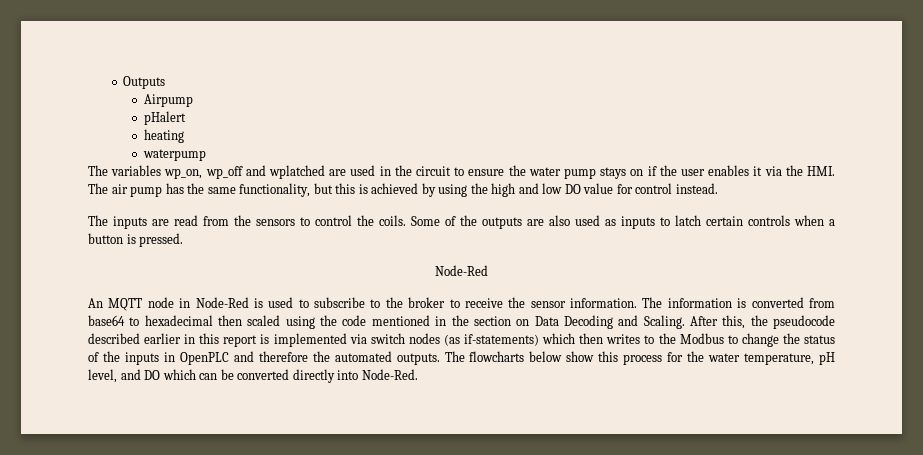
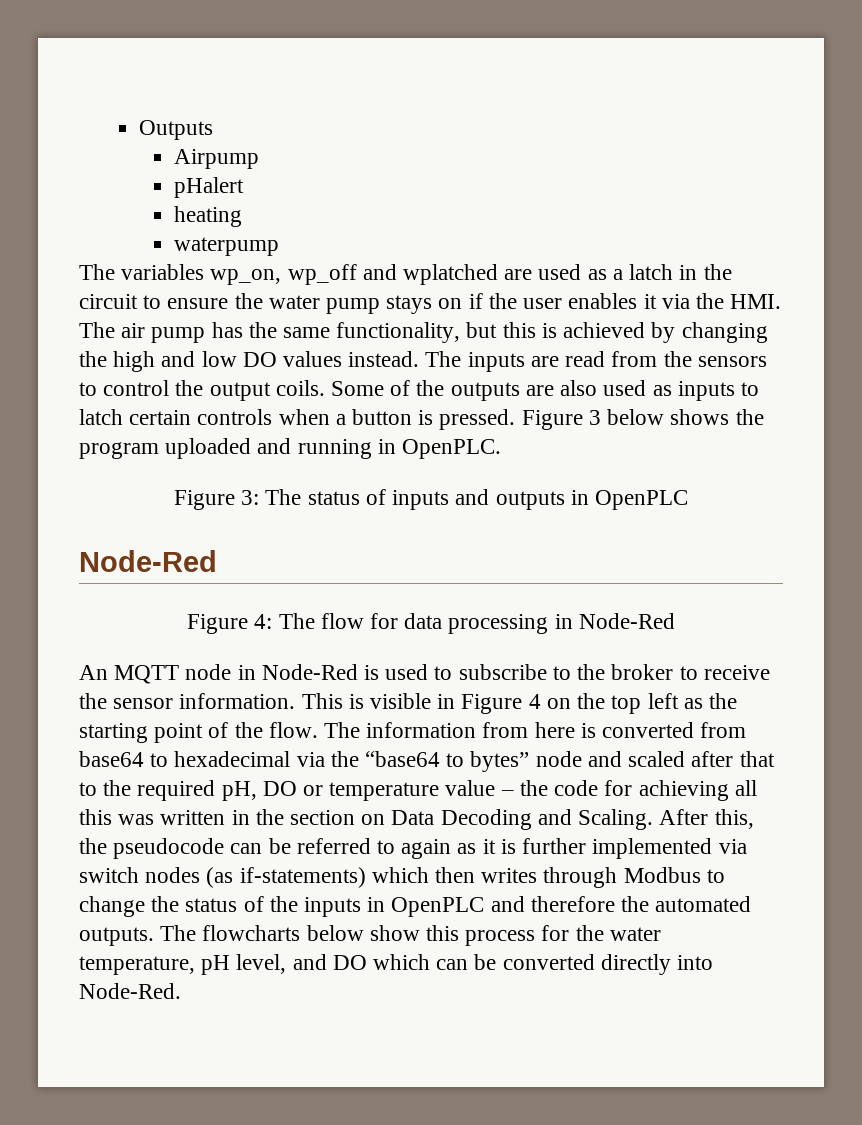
- The variables wp_on, wp_off and wplatched are used in the circuit to ensure the water pump stays on if the user enables it via the HMI. The air pump has the same functionality, but this is achieved by using the high and low DO value for control instead.
- The inputs are read from the sensors to control the coils.
+ The variables wp_on, wp_off and wplatched are used as a latch in the circuit to ensure the water pump stays on if the user enables it via the HMI. The air pump has the same functionality, but this is achieved by changing the high and low DO values instead. The inputs are read from the sensors to control the output coils.
- Some of the outputs are also used as inputs to latch certain controls when a button is pressed.
+ Some of the outputs are also used as inputs to latch certain controls when a button is pressed. Figure 3 below shows the program uploaded and running in OpenPLC.
+ Figure 3: The status of inputs and outputs in OpenPLC
  Node-Red
+ Figure 4: The flow for data processing in Node-Red
- The information is converted from base64 to hexadecimal then scaled using the code mentioned in the section on Data Decoding and Scaling.
+ This is visible in Figure 4 on the top left as the starting point of the flow. The information from here is converted from base64 to hexadecimal via the “base64 to bytes” node and scaled after that to the required pH, DO or temperature value – the code for achieving all this was written in the section on Data Decoding and Scaling.
- After this, the pseudocode described earlier in this report is implemented via switch nodes (as if-statements) which then writes to the Modbus to change the status of the inputs in OpenPLC and therefore the automated outputs.
+ After this, the pseudocode can be referred to again as it is further implemented via switch nodes (as if-statements) which then writes through Modbus to change the status of the inputs in OpenPLC and therefore the automated outputs.

